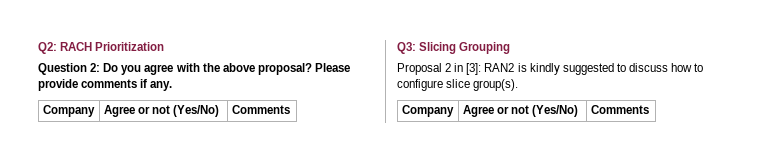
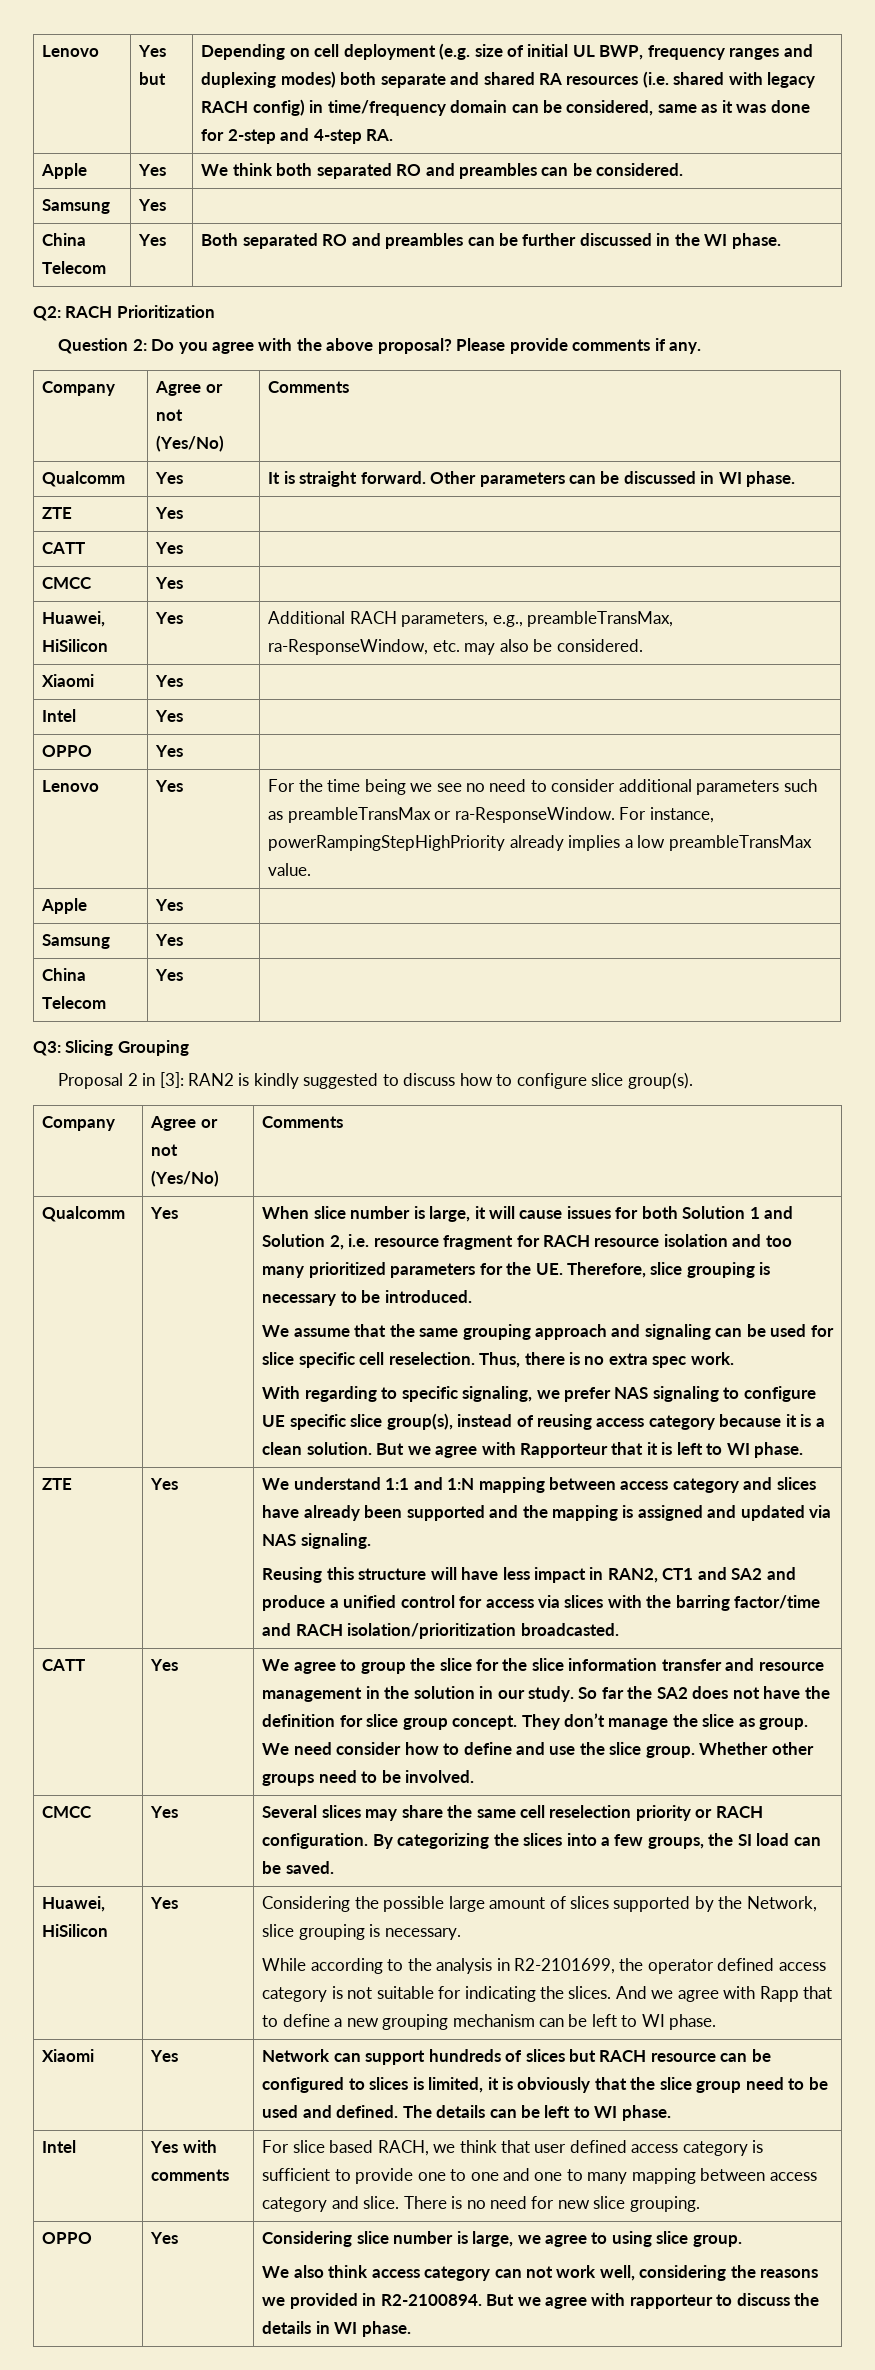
+ Lenovo | Yes but | Depending on cell deployment (e.g. size of initial UL BWP, frequency ranges and duplexing modes) both separate and shared RA resources (i.e. shared with legacy RACH config) in time/frequency domain can be considered, same as it was done for 2-step and 4-step RA.
+ Apple | Yes | We think both separated RO and preambles can be considered.
+ Samsung | Yes |
+ China Telecom | Yes | Both separated RO and preambles can be further discussed in the WI phase.
+ Qualcomm | Yes | It is straight forward. Other parameters can be discussed in WI phase.
+ ZTE | Yes |
+ CATT | Yes |
+ CMCC | Yes |
+ Huawei, HiSilicon | Yes | Additional RACH parameters, e.g., preambleTransMax, ra-ResponseWindow, etc. may also be considered.
+ Xiaomi | Yes |
+ Intel | Yes |
+ OPPO | Yes |
+ Lenovo | Yes | For the time being we see no need to consider additional parameters such as preambleTransMax or ra-ResponseWindow. For instance, powerRampingStepHighPriority already implies a low preambleTransMax value.
+ Apple | Yes |
+ Samsung | Yes |
+ China Telecom | Yes |
+ Qualcomm | Yes | When slice number is large, it will cause issues for both Solution 1 and Solution 2, i.e. resource fragment for RACH resource isolation and too many prioritized parameters for the UE. Therefore, slice grouping is necessary to be introduced.
+ We assume that the same grouping approach and signaling can be used for slice specific cell reselection. Thus, there is no extra spec work.
+ With regarding to specific signaling, we prefer NAS signaling to configure UE specific slice group(s), instead of reusing access category because it is a clean solution. But we agree with Rapporteur that it is left to WI phase.
+ ZTE | Yes | We understand 1:1 and 1:N mapping between access category and slices have already been supported and the mapping is assigned and updated via NAS signaling.
+ Reusing this structure will have less impact in RAN2, CT1 and SA2 and produce a unified control for access via slices with the barring factor/time and RACH isolation/prioritization broadcasted.
+ CATT | Yes | We agree to group the slice for the slice information transfer and resource management in the solution in our study. So far the SA2 does not have the definition for slice group concept. They don’t manage the slice as group. We need consider how to define and use the slice group. Whether other groups need to be involved.
+ CMCC | Yes | Several slices may share the same cell reselection priority or RACH configuration. By categorizing the slices into a few groups, the SI load can be saved.
+ Huawei, HiSilicon | Yes | Considering the possible large amount of slices supported by the Network, slice grouping is necessary.
+ While according to the analysis in R2-2101699, the operator defined access category is not suitable for indicating the slices. And we agree with Rapp that to define a new grouping mechanism can be left to WI phase.
+ Xiaomi | Yes | Network can support hundreds of slices but RACH resource can be configured to slices is limited, it is obviously that the slice group need to be used and defined. The details can be left to WI phase.
+ Intel | Yes with comments | For slice based RACH, we think that user defined access category is sufficient to provide one to one and one to many mapping between access category and slice. There is no need for new slice grouping.
+ OPPO | Yes | Considering slice number is large, we agree to using slice group.
+ We also think access category can not work well, considering the reasons we provided in R2-2100894. But we agree with rapporteur to discuss the details in WI phase.

